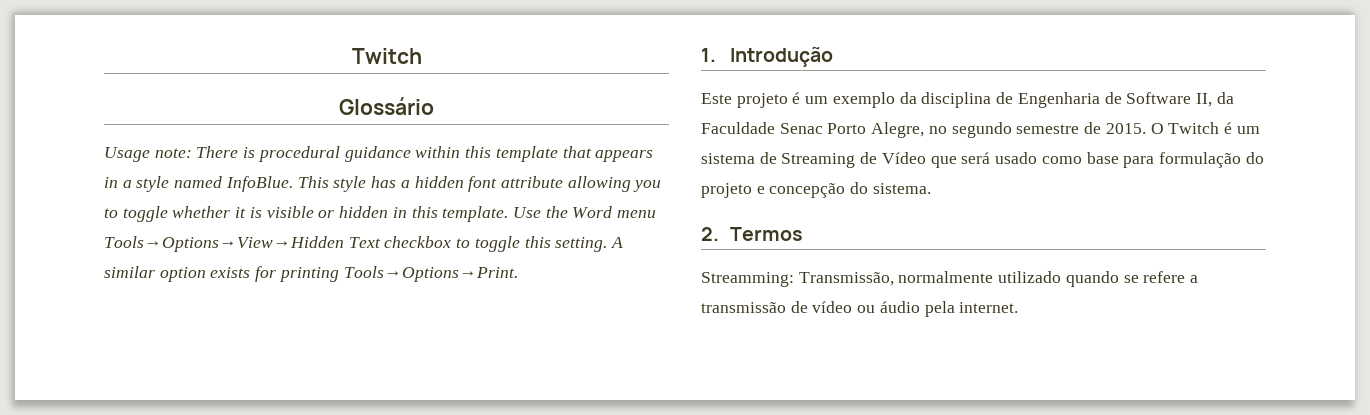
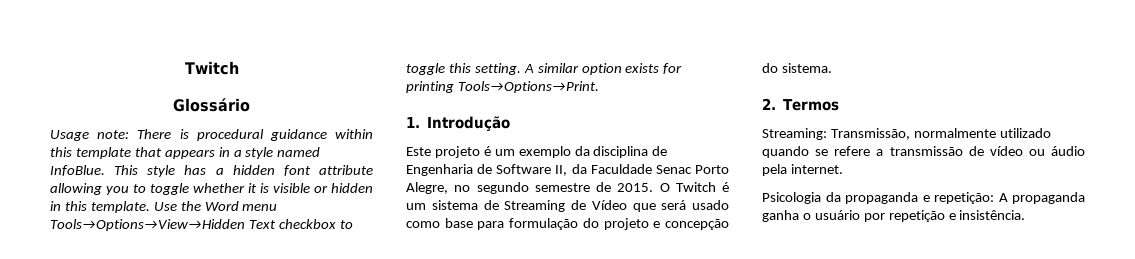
- Streamming: Transmissão, normalmente utilizado quando se refere a transmissão de vídeo ou áudio pela internet.
+ Streaming: Transmissão, normalmente utilizado quando se refere a transmissão de vídeo ou áudio pela internet.
+ Psicologia da propaganda e repetição: A propaganda ganha o usuário por repetição e insistência.

